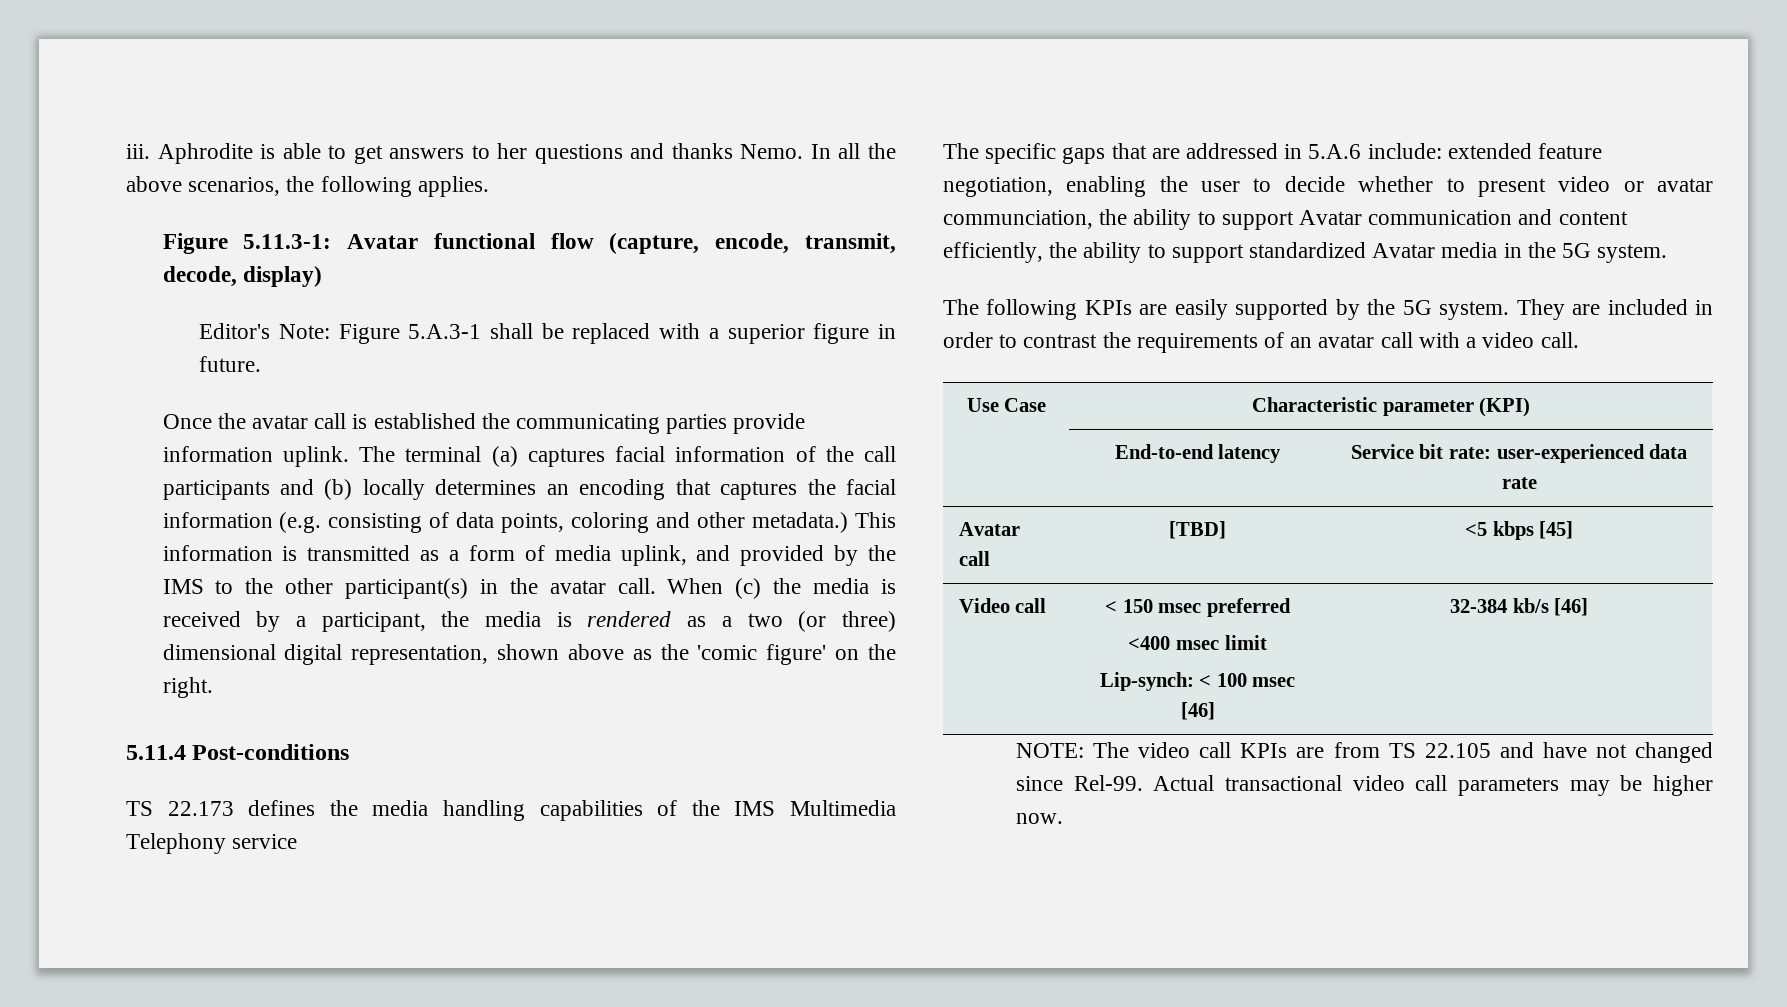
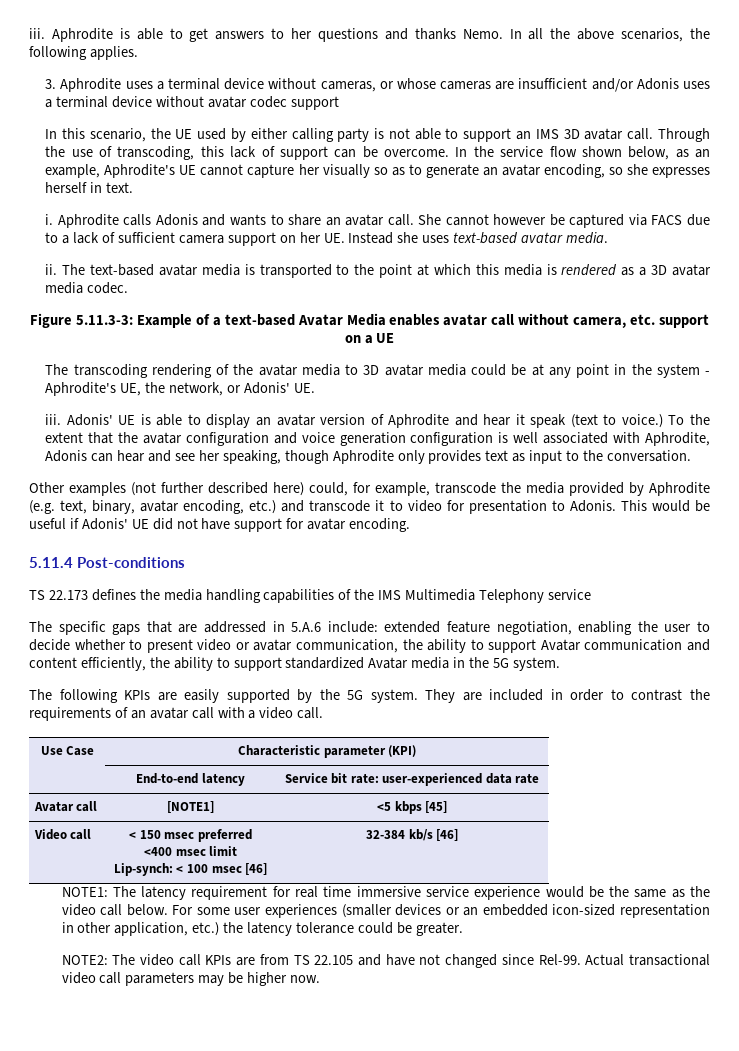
- Figure 5.11.3-1: Avatar functional flow (capture, encode, transmit, decode, display)
- Editor's Note: Figure 5.A.3-1 shall be replaced with a superior figure in future.
- Once the avatar call is established the communicating parties provide information uplink. The terminal (a) captures facial information of the call participants and (b) locally determines an encoding that captures the facial information (e.g. consisting of data points, coloring and other metadata.) This information is transmitted as a form of media uplink, and provided by the IMS to the other participant(s) in the avatar call. When (c) the media is received by a participant, the media is rendered as a two (or three) dimensional digital representation, shown above as the 'comic figure' on the right.
+ 3. Aphrodite uses a terminal device without cameras, or whose cameras are insufficient and/or Adonis uses a terminal device without avatar codec support
+ In this scenario, the UE used by either calling party is not able to support an IMS 3D avatar call. Through the use of transcoding, this lack of support can be overcome. In the service flow shown below, as an example, Aphrodite's UE cannot capture her visually so as to generate an avatar encoding, so she expresses herself in text.
+ i. Aphrodite calls Adonis and wants to share an avatar call. She cannot however be captured via FACS due to a lack of sufficient camera support on her UE. Instead she uses text-based avatar media.
+ ii. The text-based avatar media is transported to the point at which this media is rendered as a 3D avatar media codec.
+ Figure 5.11.3-3: Example of a text-based Avatar Media enables avatar call without camera, etc. support on a UE
+ The transcoding rendering of the avatar media to 3D avatar media could be at any point in the system - Aphrodite's UE, the network, or Adonis' UE.
+ iii. Adonis' UE is able to display an avatar version of Aphrodite and hear it speak (text to voice.) To the extent that the avatar configuration and voice generation configuration is well associated with Aphrodite, Adonis can hear and see her speaking, though Aphrodite only provides text as input to the conversation.
+ Other examples (not further described here) could, for example, transcode the media provided by Aphrodite (e.g. text, binary, avatar encoding, etc.) and transcode it to video for presentation to Adonis. This would be useful if Adonis' UE did not have support for avatar encoding.
- The specific gaps that are addressed in 5.A.6 include: extended feature negotiation, enabling the user to decide whether to present video or avatar communciation, the ability to support Avatar communication and content efficiently, the ability to support standardized Avatar media in the 5G system.
+ The specific gaps that are addressed in 5.A.6 include: extended feature negotiation, enabling the user to decide whether to present video or avatar communication, the ability to support Avatar communication and content efficiently, the ability to support standardized Avatar media in the 5G system.
- Avatar call | [TBD] | <5 kbps [45]
+ Avatar call | [NOTE1] | <5 kbps [45]
- NOTE: The video call KPIs are from TS 22.105 and have not changed since Rel-99.
+ NOTE1: The latency requirement for real time immersive service experience would be the same as the video call below. For some user experiences (smaller devices or an embedded icon-sized representation in other application, etc.) the latency tolerance could be greater.
+ NOTE2: The video call KPIs are from TS 22.105 and have not changed since Rel-99.

